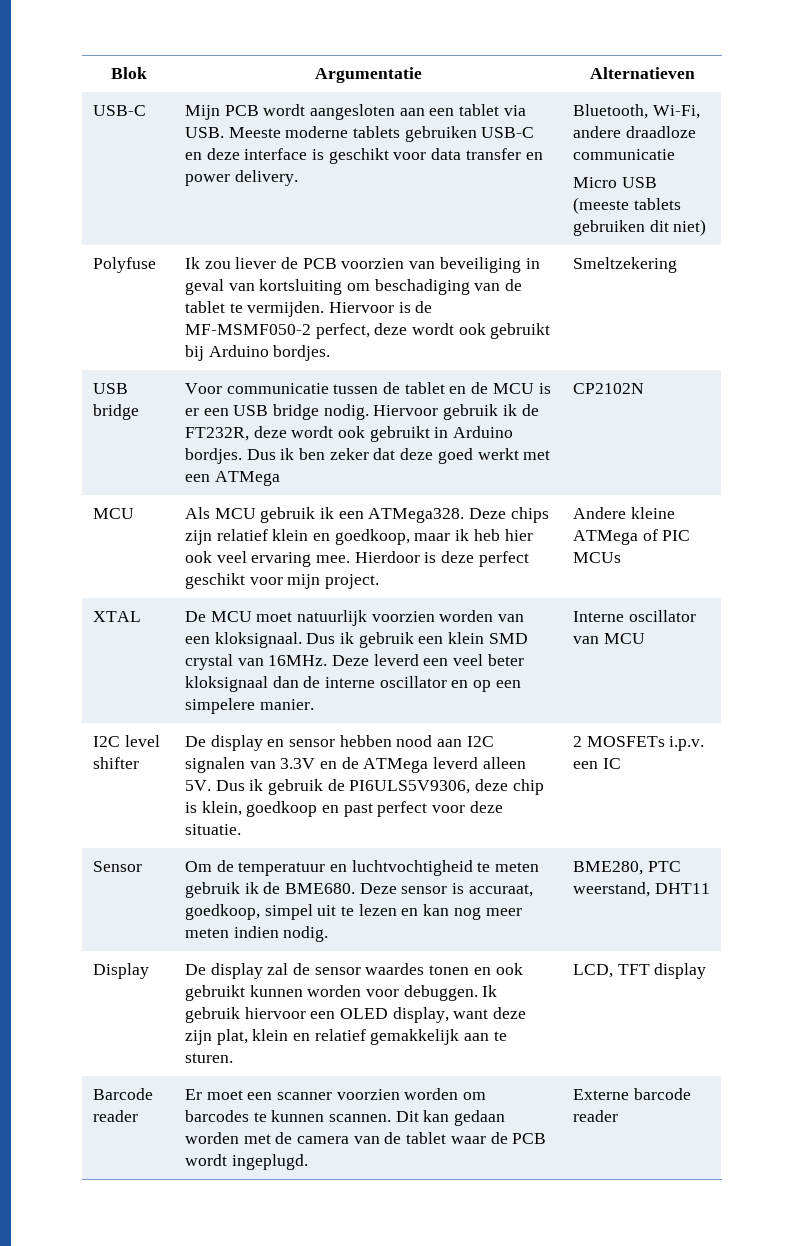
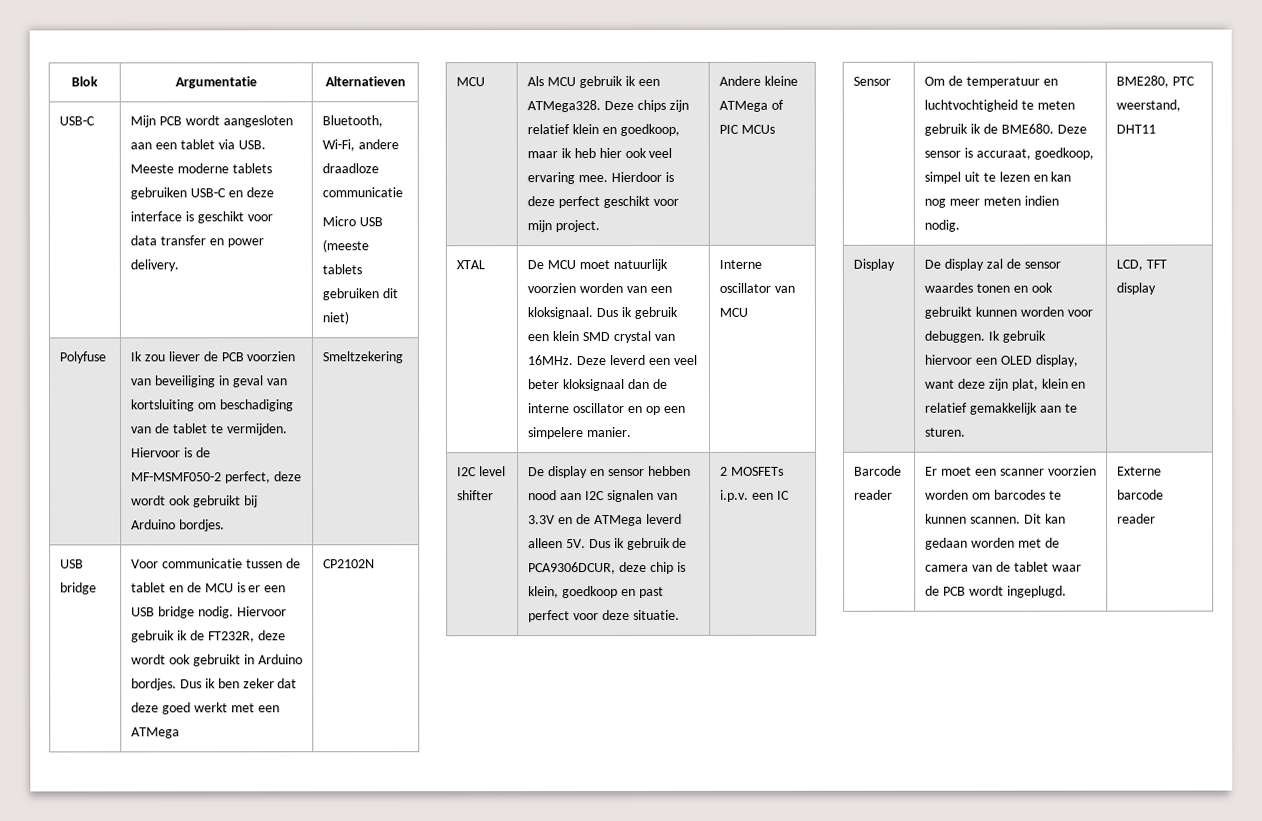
- Dus ik gebruik de PI6ULS5V9306, deze chip is klein, goedkoop en past perfect voor deze situatie.
+ Dus ik gebruik de PCA9306DCUR, deze chip is klein, goedkoop en past perfect voor deze situatie.

